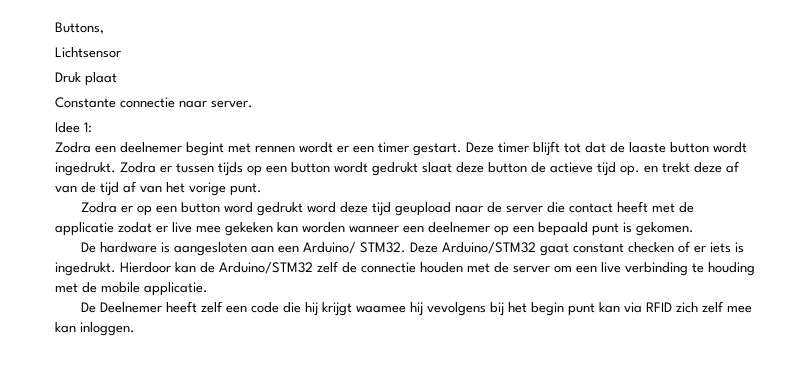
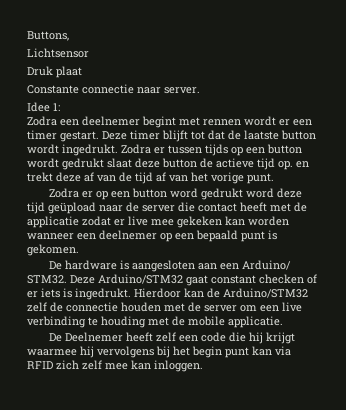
- Deze timer blijft tot dat de laaste button wordt ingedrukt.
+ Deze timer blijft tot dat de laatste button wordt ingedrukt.
- Zodra er op een button word gedrukt word deze tijd geupload naar de server die contact heeft met de applicatie zodat er live mee gekeken kan worden wanneer een deelnemer op een bepaald punt is gekomen.
+ Zodra er op een button word gedrukt word deze tijd geüpload naar de server die contact heeft met de applicatie zodat er live mee gekeken kan worden wanneer een deelnemer op een bepaald punt is gekomen.
- De Deelnemer heeft zelf een code die hij krijgt waamee hij vevolgens bij het begin punt kan via RFID zich zelf mee kan inloggen.
+ De Deelnemer heeft zelf een code die hij krijgt waarmee hij vervolgens bij het begin punt kan via RFID zich zelf mee kan inloggen.

